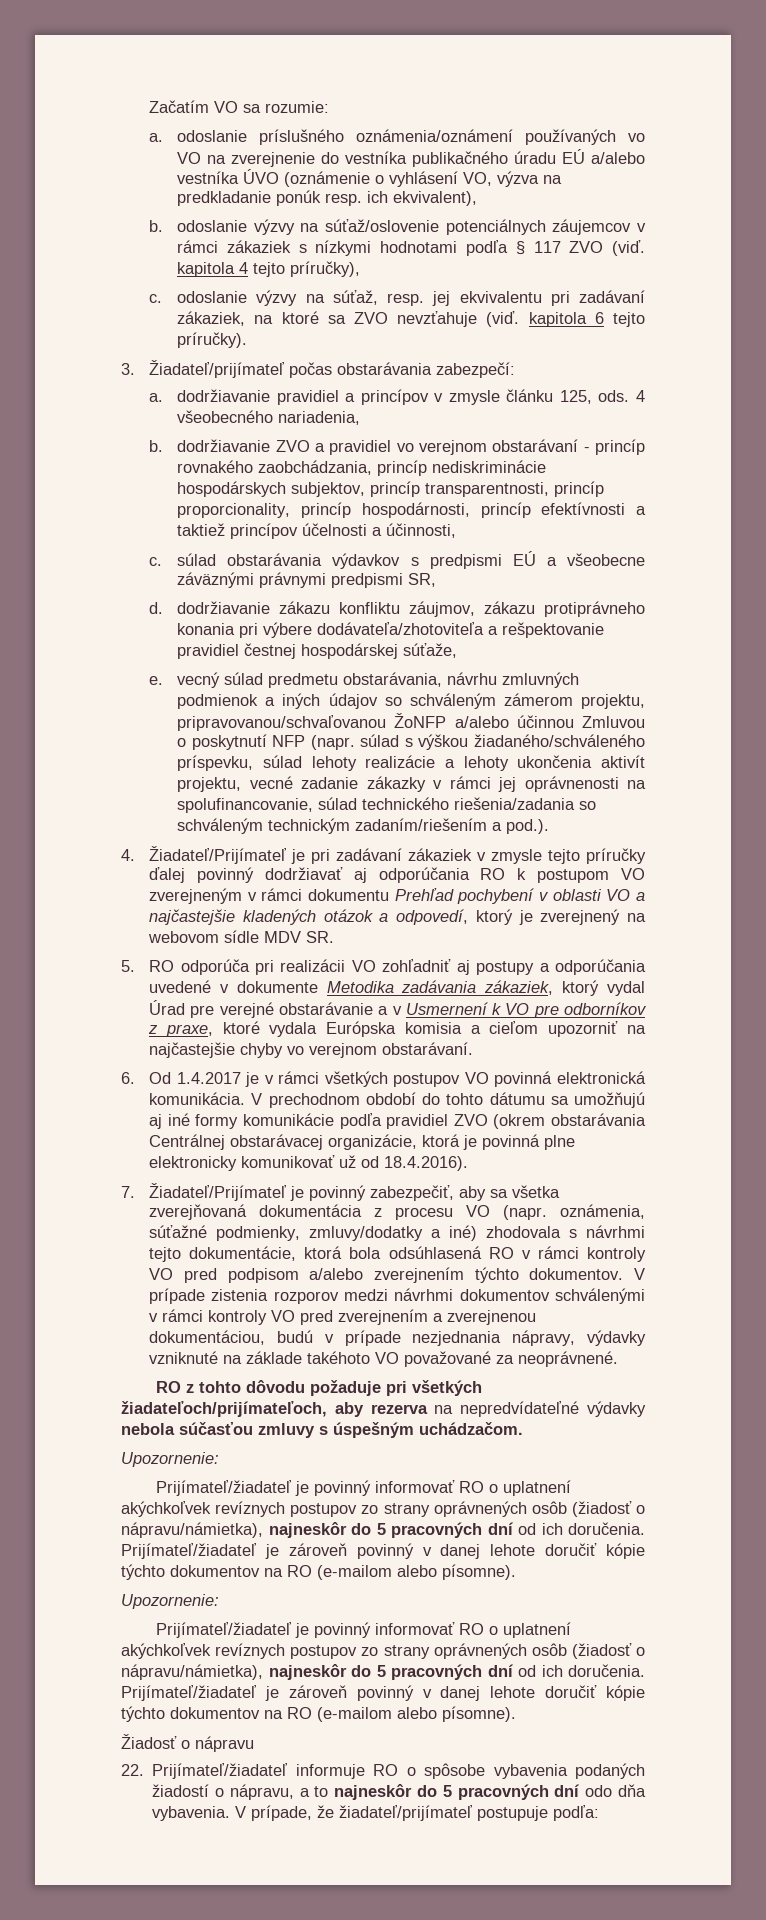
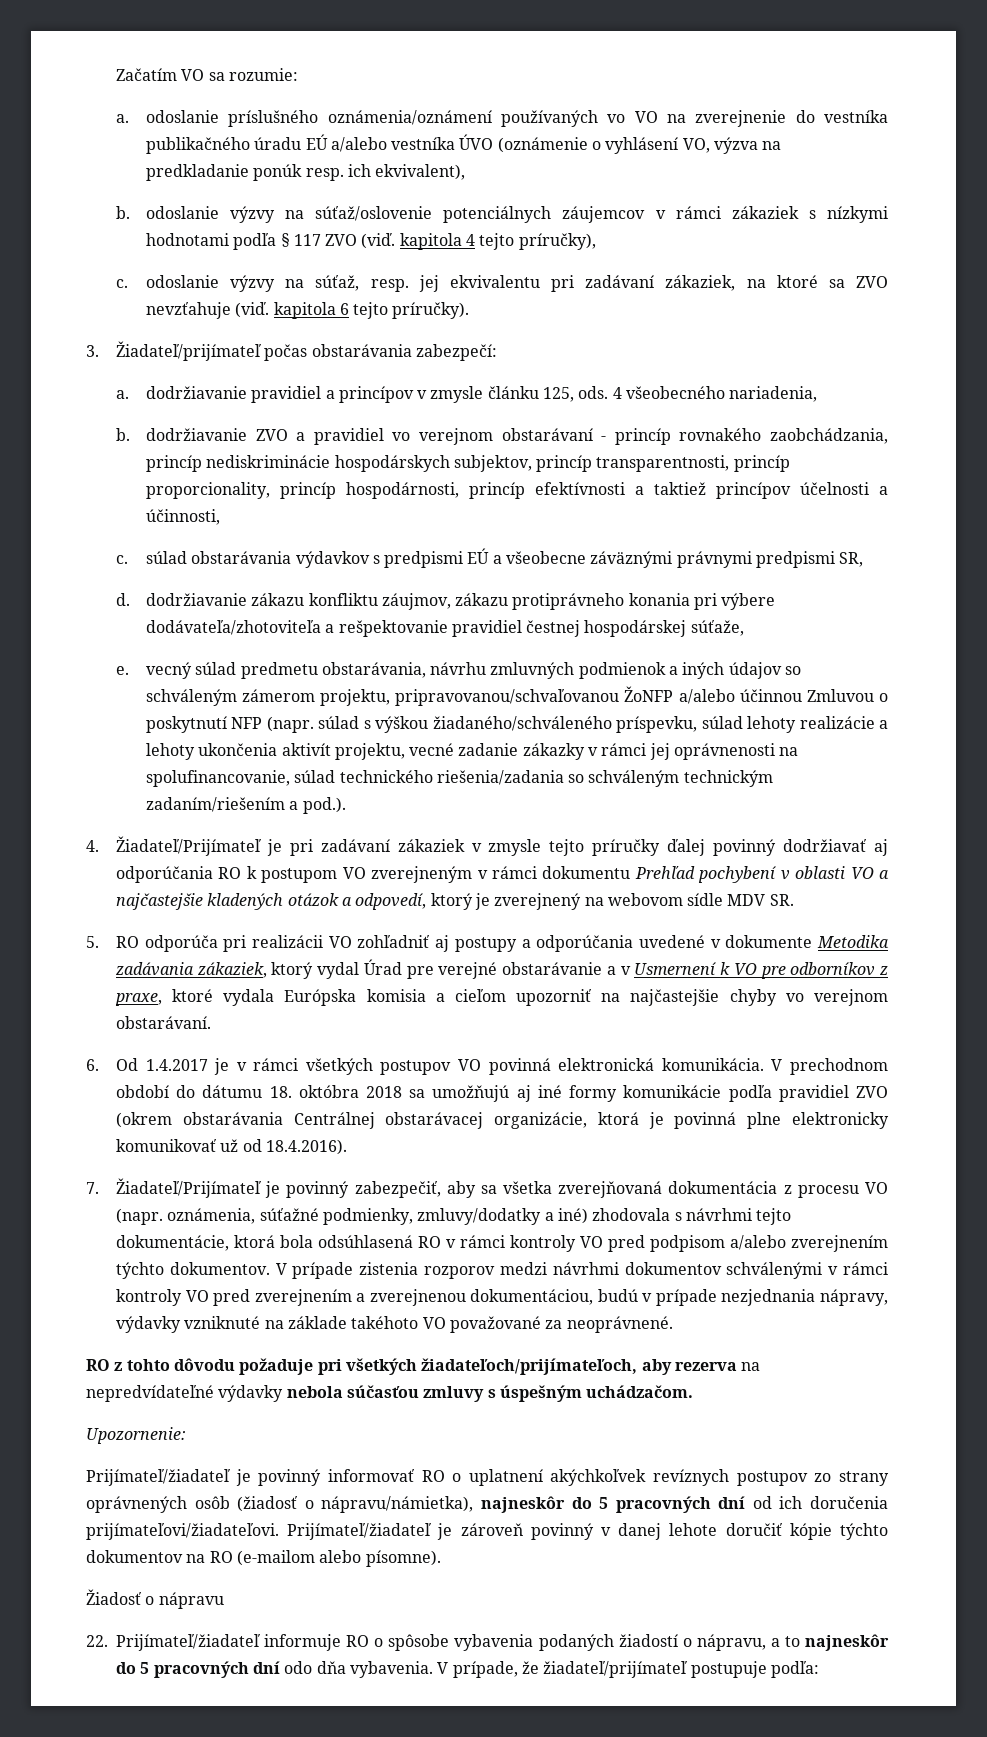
- V prechodnom období do tohto dátumu sa umožňujú aj iné formy komunikácie podľa pravidiel ZVO (okrem obstarávania Centrálnej obstarávacej organizácie, ktorá je povinná plne elektronicky komunikovať už od 18.4.2016).
+ V prechodnom období do dátumu 18. októbra 2018 sa umožňujú aj iné formy komunikácie podľa pravidiel ZVO (okrem obstarávania Centrálnej obstarávacej organizácie, ktorá je povinná plne elektronicky komunikovať už od 18.4.2016).
  RO z tohto dôvodu požaduje pri všetkých žiadateľoch/prijímateľoch, aby rezerva na nepredvídateľné výdavky nebola súčasťou zmluvy s úspešným uchádzačom.
  Upozornenie:
- Prijímateľ/žiadateľ je povinný informovať RO o uplatnení akýchkoľvek revíznych postupov zo strany oprávnených osôb (žiadosť o nápravu/námietka), najneskôr do 5 pracovných dní od ich doručenia. Prijímateľ/žiadateľ je zároveň povinný v danej lehote doručiť kópie týchto dokumentov na RO (e-mailom alebo písomne).
- Upozornenie:
- Prijímateľ/žiadateľ je povinný informovať RO o uplatnení akýchkoľvek revíznych postupov zo strany oprávnených osôb (žiadosť o nápravu/námietka), najneskôr do 5 pracovných dní od ich doručenia.
+ Prijímateľ/žiadateľ je povinný informovať RO o uplatnení akýchkoľvek revíznych postupov zo strany oprávnených osôb (žiadosť o nápravu/námietka), najneskôr do 5 pracovných dní od ich doručenia prijímateľovi/žiadateľovi.

